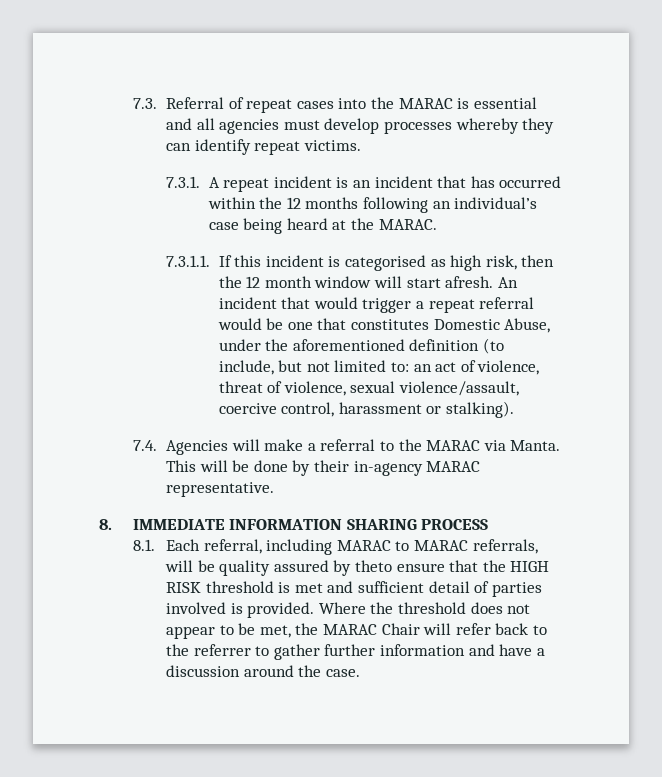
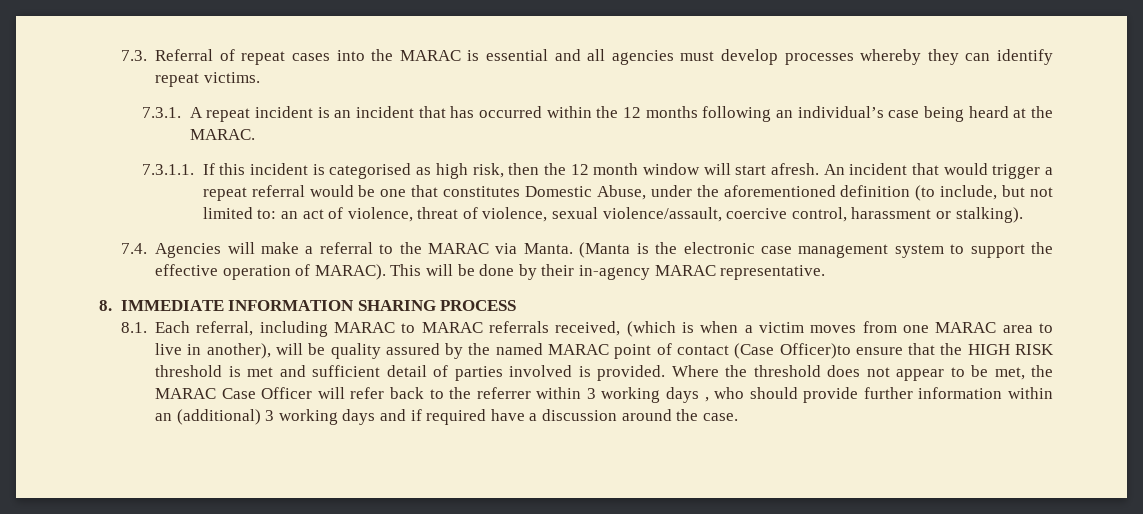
+ (Manta is the electronic case management system to support the effective operation of MARAC).
- 8.1. Each referral, including MARAC to MARAC referrals, will be quality assured by theto ensure that the HIGH RISK threshold is met and sufficient detail of parties involved is provided.
+ 8.1. Each referral, including MARAC to MARAC referrals received, (which is when a victim moves from one MARAC area to live in another), will be quality assured by the named MARAC point of contact (Case Officer)to ensure that the HIGH RISK threshold is met and sufficient detail of parties involved is provided.
- Where the threshold does not appear to be met, the MARAC Chair will refer back to the referrer to gather further information and have a discussion around the case.
+ Where the threshold does not appear to be met, the MARAC Case Officer will refer back to the referrer within 3 working days , who should provide further information within an (additional) 3 working days and if required have a discussion around the case.

